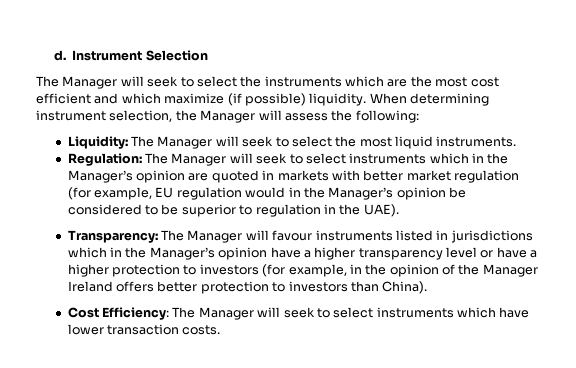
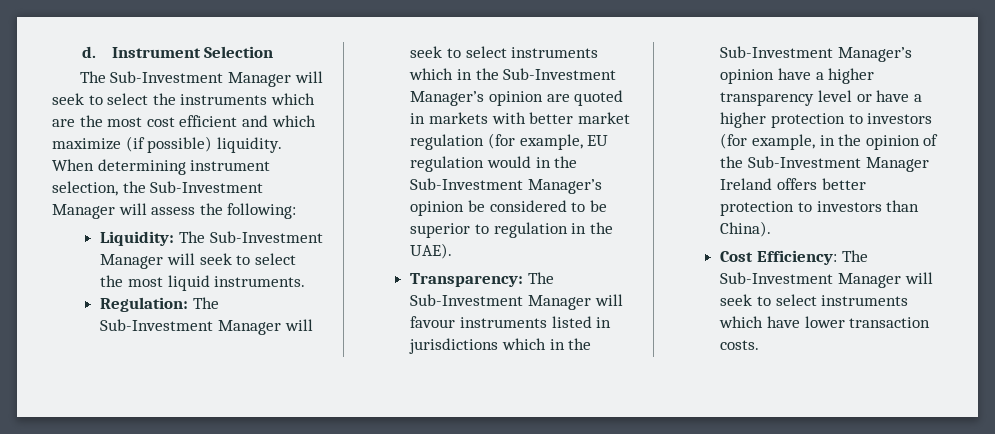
- The Manager will seek to select the instruments which are the most cost efficient and which maximize (if possible) liquidity.
+ The Sub-Investment Manager will seek to select the instruments which are the most cost efficient and which maximize (if possible) liquidity.
- When determining instrument selection, the Manager will assess the following:
+ When determining instrument selection, the Sub-Investment Manager will assess the following:
- Liquidity: The Manager will seek to select the most liquid instruments.
+ Liquidity: The Sub-Investment Manager will seek to select the most liquid instruments.
- Regulation: The Manager will seek to select instruments which in the Manager’s opinion are quoted in markets with better market regulation (for example, EU regulation would in the Manager’s opinion be considered to be superior to regulation in the UAE).
+ Regulation: The Sub-Investment Manager will seek to select instruments which in the Sub-Investment Manager’s opinion are quoted in markets with better market regulation (for example, EU regulation would in the Sub-Investment Manager’s opinion be considered to be superior to regulation in the UAE).
- Transparency: The Manager will favour instruments listed in jurisdictions which in the Manager’s opinion have a higher transparency level or have a higher protection to investors (for example, in the opinion of the Manager Ireland offers better protection to investors than China).
+ Transparency: The Sub-Investment Manager will favour instruments listed in jurisdictions which in the Sub-Investment Manager’s opinion have a higher transparency level or have a higher protection to investors (for example, in the opinion of the Sub-Investment Manager Ireland offers better protection to investors than China).
- Cost Efficiency: The Manager will seek to select instruments which have lower transaction costs.
+ Cost Efficiency: The Sub-Investment Manager will seek to select instruments which have lower transaction costs.

